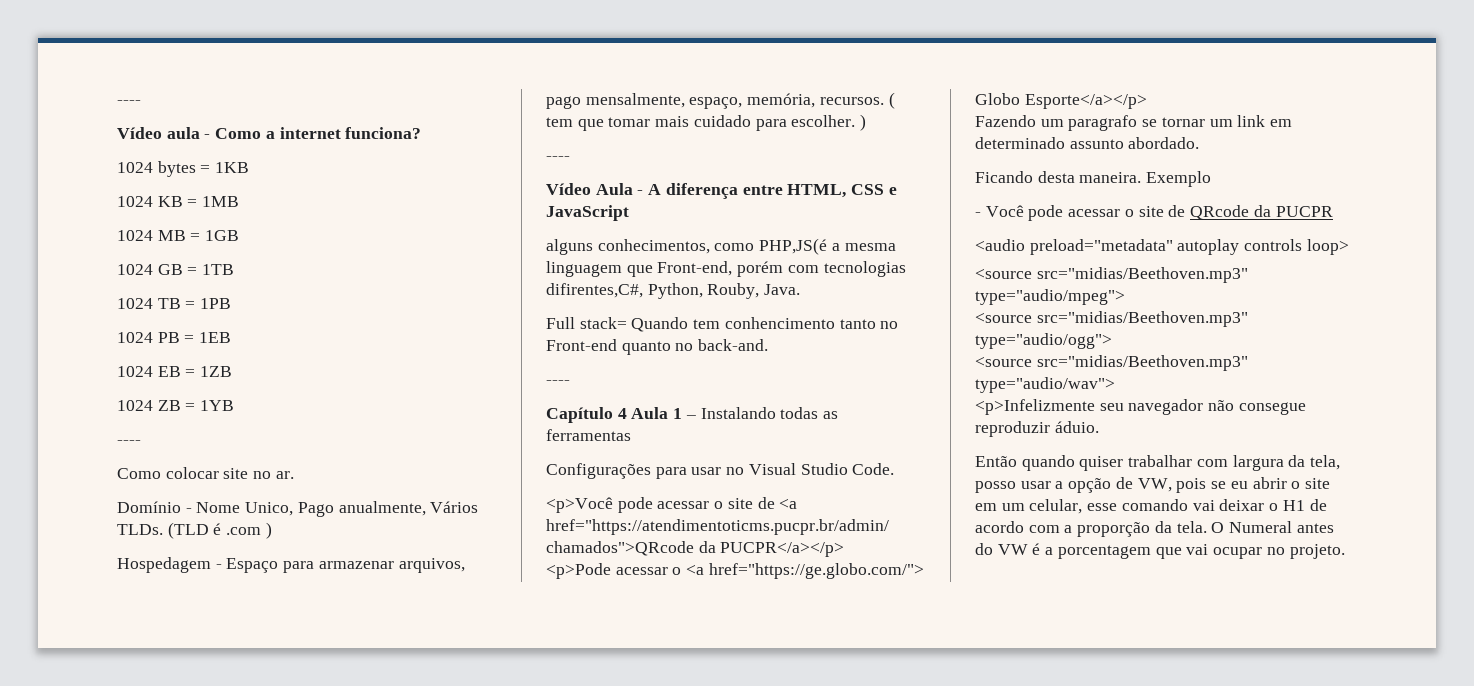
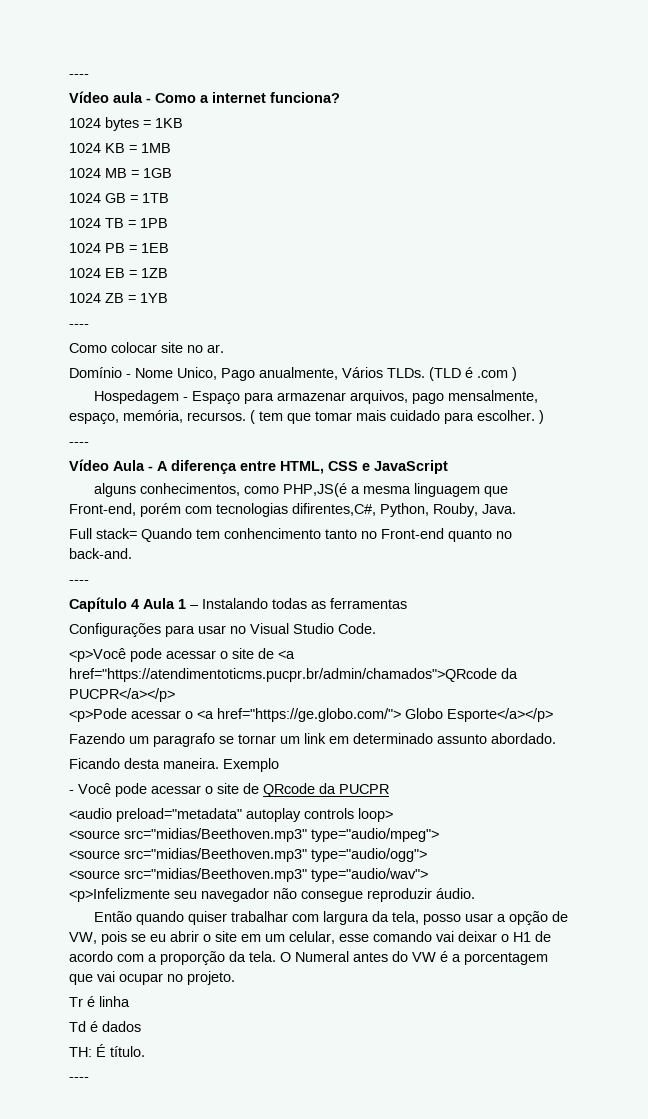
- <p>Infelizmente seu navegador não consegue reproduzir áduio.
+ <p>Infelizmente seu navegador não consegue reproduzir áudio.
+ Tr é linha
+ Td é dados
+ TH: É título.
+ ----

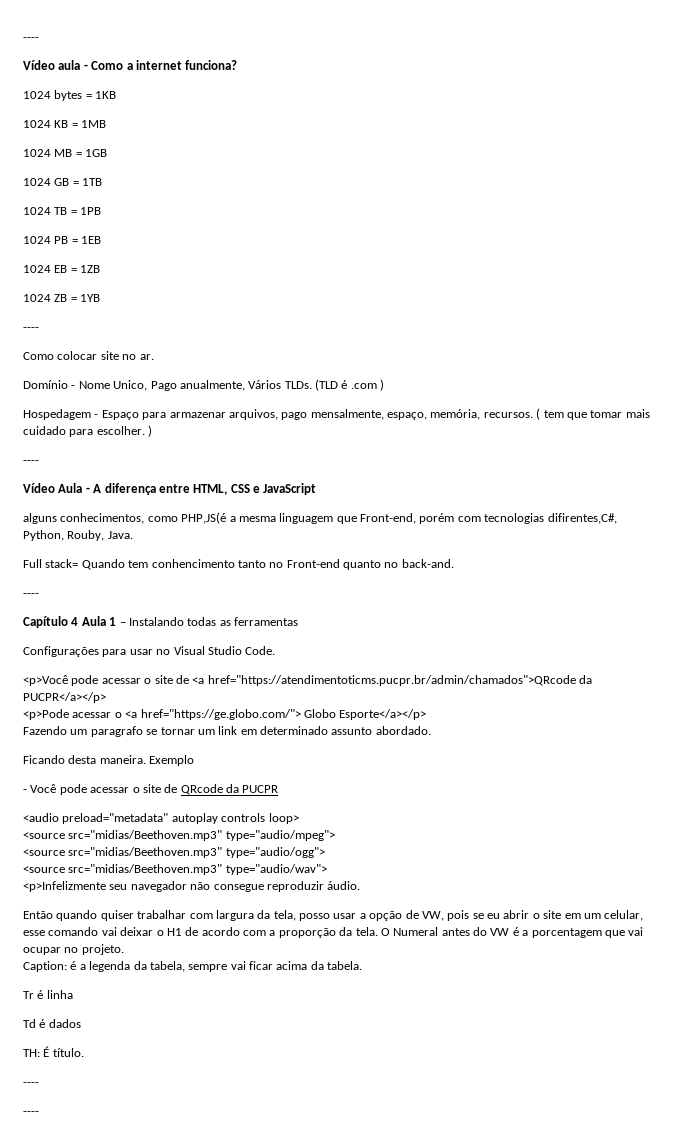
+ Caption: é a legenda da tabela, sempre vai ficar acima da tabela.
  TH: É título.
+ ----

